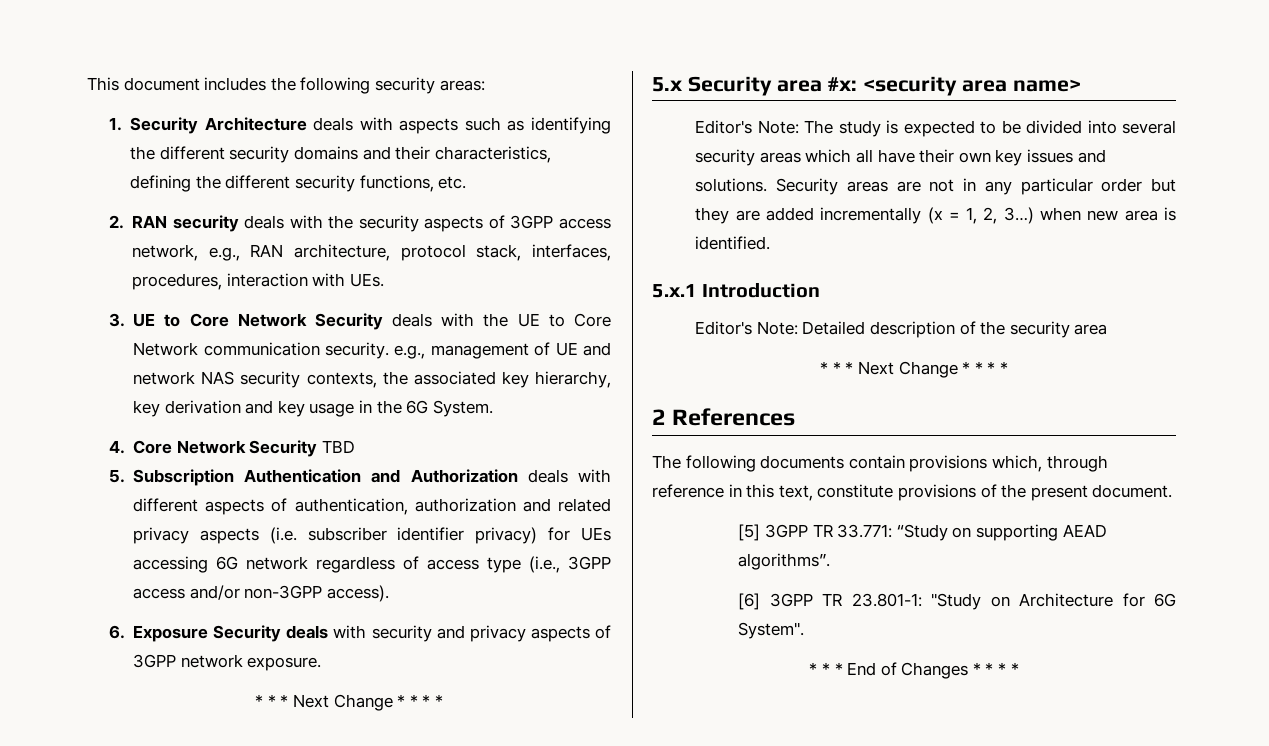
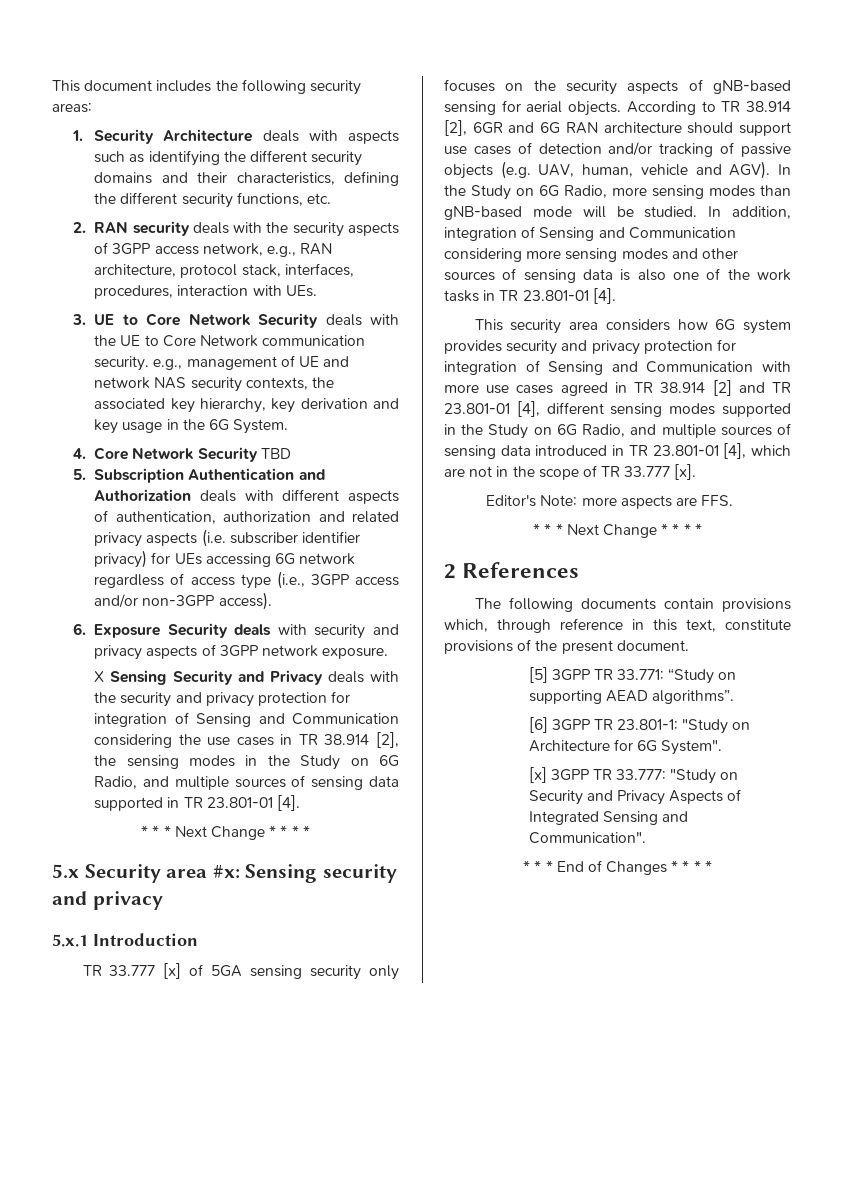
+ X Sensing Security and Privacy deals with the security and privacy protection for integration of Sensing and Communication considering the use cases in TR 38.914 [2], the sensing modes in the Study on 6G Radio, and multiple sources of sensing data supported in TR 23.801-01 [4].
- 5.x Security area #x: <security area name>
- Editor's Note: The study is expected to be divided into several security areas which all have their own key issues and solutions. Security areas are not in any particular order but they are added incrementally (x = 1, 2, 3…) when new area is identified.
+ 5.x Security area #x: Sensing security and privacy
  5.x.1 Introduction
- Editor's Note: Detailed description of the security area
+ TR 33.777 [x] of 5GA sensing security only focuses on the security aspects of gNB-based sensing for aerial objects. According to TR 38.914 [2], 6GR and 6G RAN architecture should support use cases of detection and/or tracking of passive objects (e.g. UAV, human, vehicle and AGV). In the Study on 6G Radio, more sensing modes than gNB-based mode will be studied. In addition, integration of Sensing and Communication considering more sensing modes and other sources of sensing data is also one of the work tasks in TR 23.801-01 [4].
+ This security area considers how 6G system provides security and privacy protection for integration of Sensing and Communication with more use cases agreed in TR 38.914 [2] and TR 23.801-01 [4], different sensing modes supported in the Study on 6G Radio, and multiple sources of sensing data introduced in TR 23.801-01 [4], which are not in the scope of TR 33.777 [x].
+ Editor's Note: more aspects are FFS.
+ [x] 3GPP TR 33.777: "Study on Security and Privacy Aspects of Integrated Sensing and Communication".

